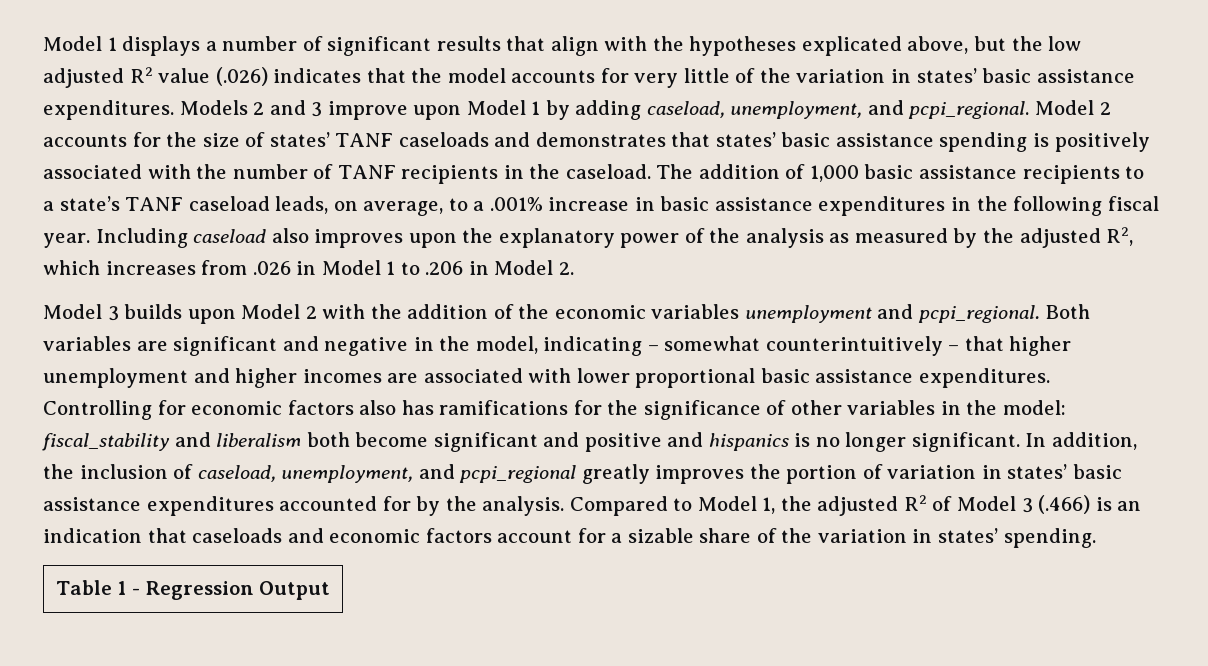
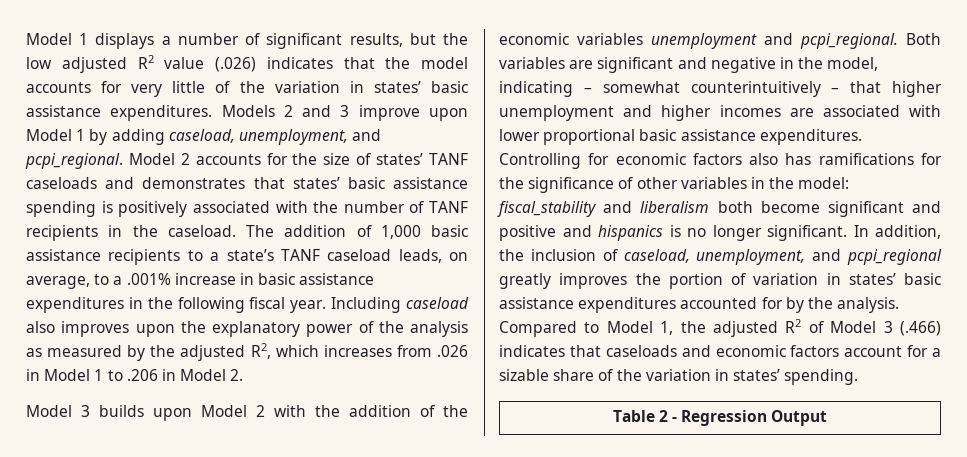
- Model 1 displays a number of significant results that align with the hypotheses explicated above, but the low adjusted R2 value (.026) indicates that the model accounts for very little of the variation in states’ basic assistance expenditures.
+ Model 1 displays a number of significant results, but the low adjusted R2 value (.026) indicates that the model accounts for very little of the variation in states’ basic assistance expenditures.
- Compared to Model 1, the adjusted R2 of Model 3 (.466) is an indication that caseloads and economic factors account for a sizable share of the variation in states’ spending.
+ Compared to Model 1, the adjusted R2 of Model 3 (.466) indicates that caseloads and economic factors account for a sizable share of the variation in states’ spending.
- Table 1 - Regression Output
+ Table 2 - Regression Output

